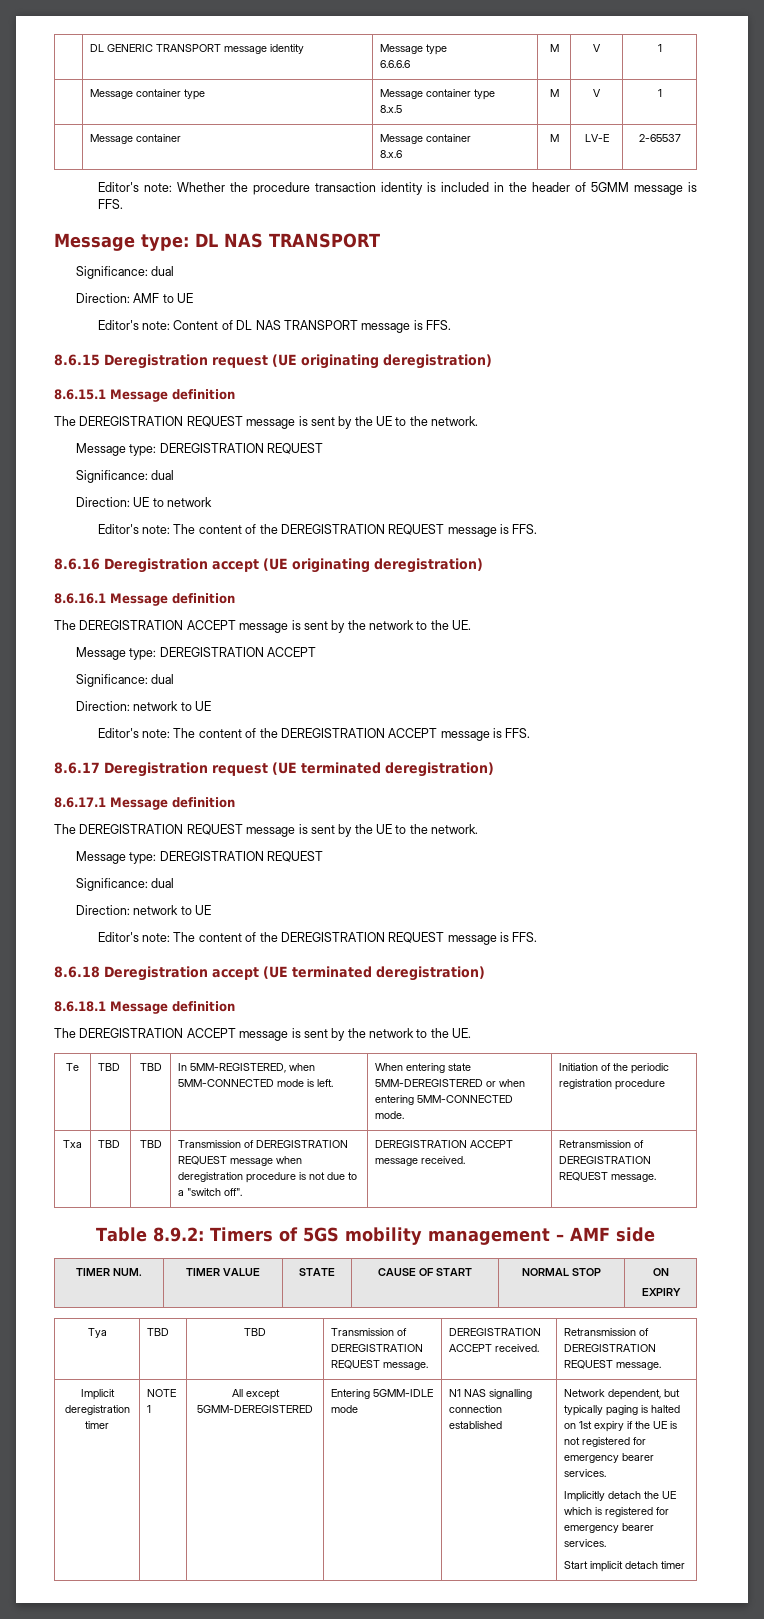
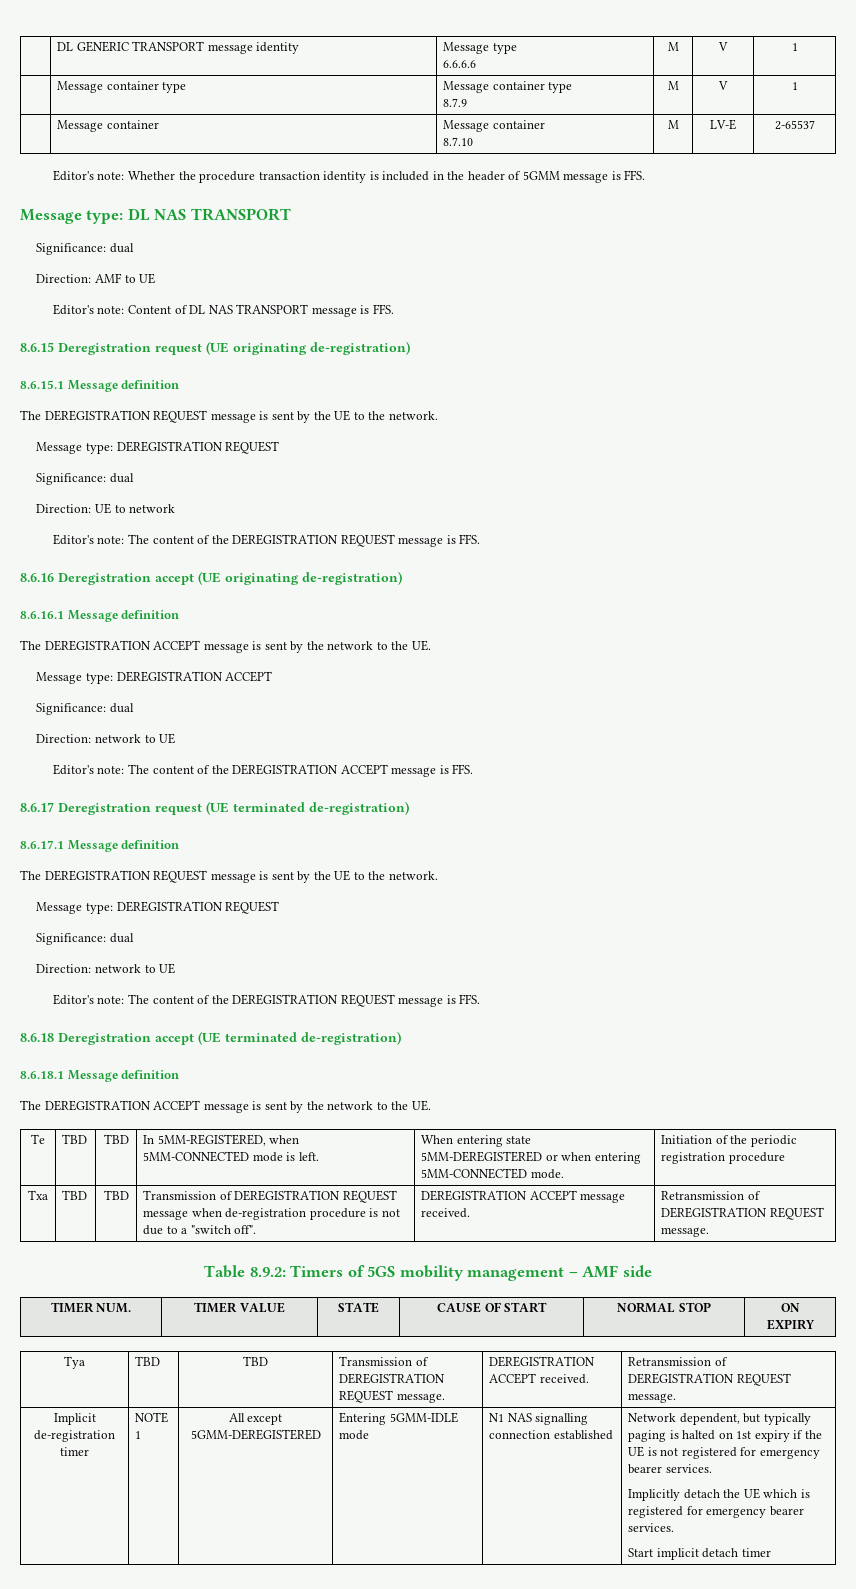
  | Message container type | Message container type
- 8.x.5 | M | V | 1
+ 8.7.9 | M | V | 1
  | Message container | Message container
- 8.x.6 | M | LV-E | 2-65537
+ 8.7.10 | M | LV-E | 2-65537
- 8.6.15 Deregistration request (UE originating deregistration)
+ 8.6.15 Deregistration request (UE originating de-registration)
- 8.6.16 Deregistration accept (UE originating deregistration)
+ 8.6.16 Deregistration accept (UE originating de-registration)
- 8.6.17 Deregistration request (UE terminated deregistration)
+ 8.6.17 Deregistration request (UE terminated de-registration)
- 8.6.18 Deregistration accept (UE terminated deregistration)
+ 8.6.18 Deregistration accept (UE terminated de-registration)
- Txa | TBD | TBD | Transmission of DEREGISTRATION REQUEST message when deregistration procedure is not due to a "switch off". | DEREGISTRATION ACCEPT message received. | Retransmission of DEREGISTRATION REQUEST message.
+ Txa | TBD | TBD | Transmission of DEREGISTRATION REQUEST message when de-registration procedure is not due to a "switch off". | DEREGISTRATION ACCEPT message received. | Retransmission of DEREGISTRATION REQUEST message.
- Implicit deregistration timer
+ Implicit de-registration timer

